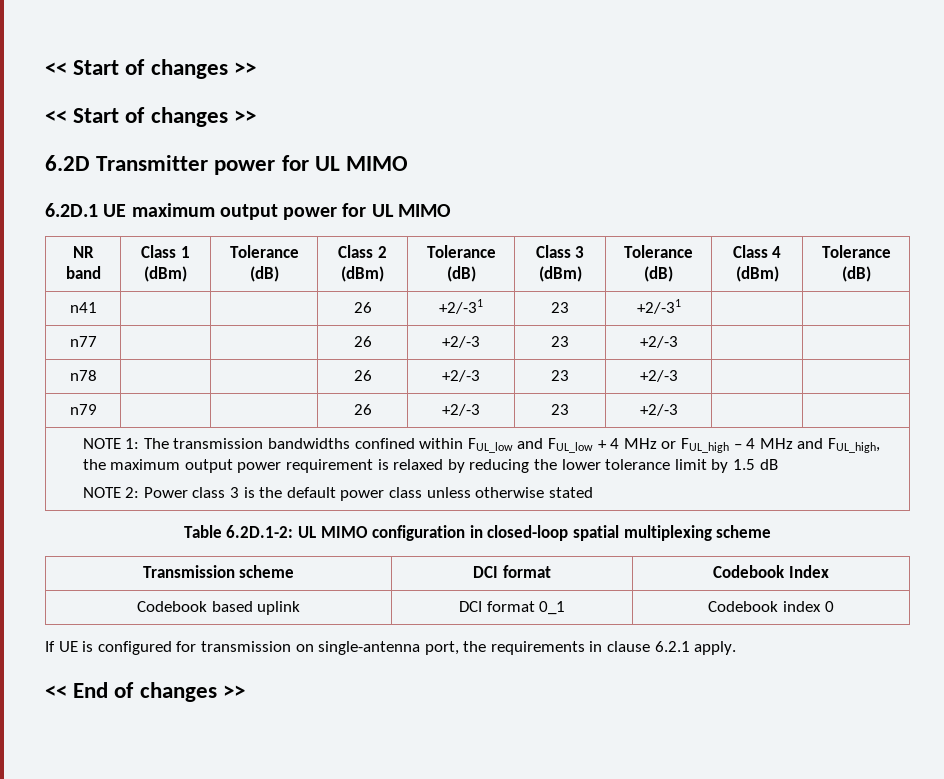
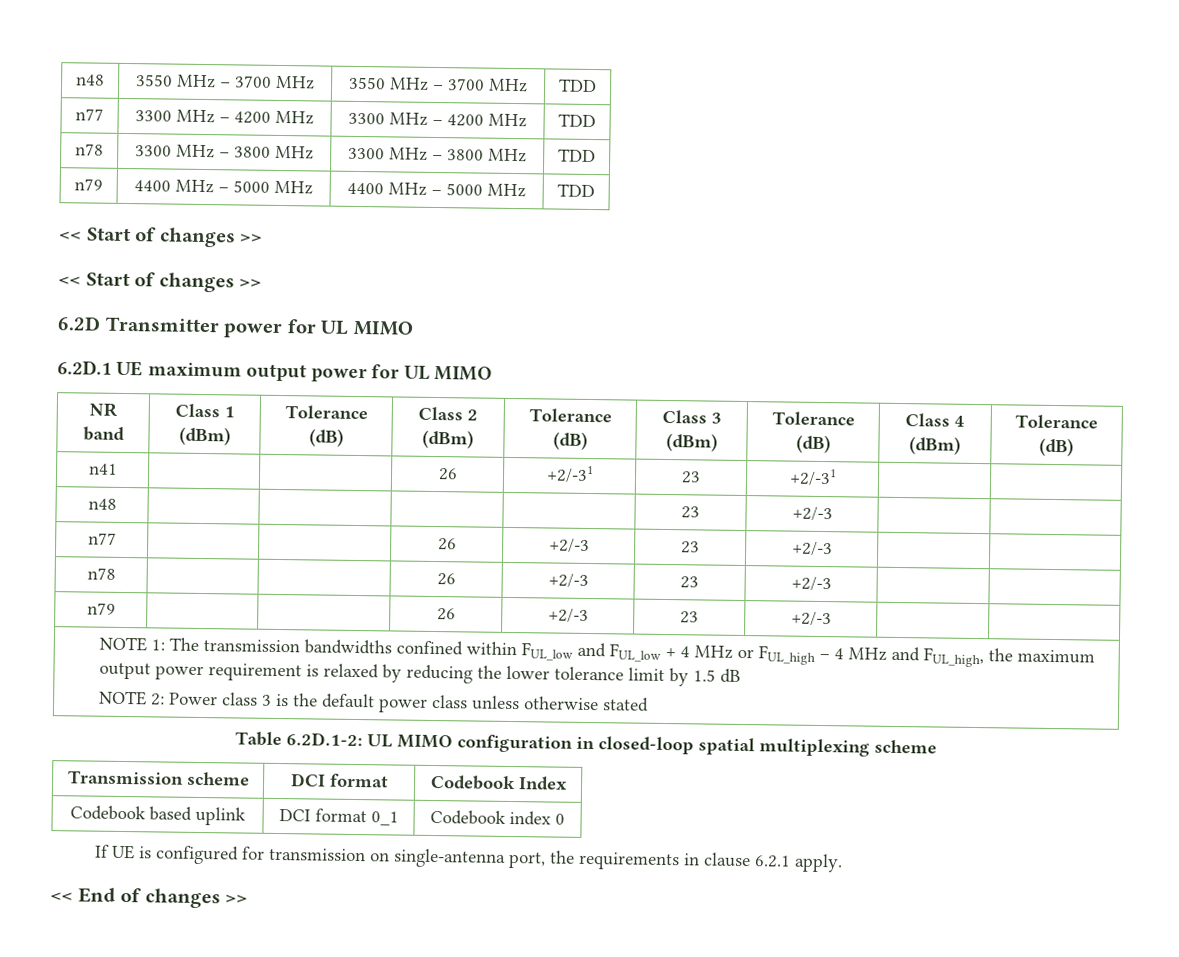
+ n48 | 3550 MHz – 3700 MHz | 3550 MHz – 3700 MHz | TDD
+ n77 | 3300 MHz – 4200 MHz | 3300 MHz – 4200 MHz | TDD
+ n78 | 3300 MHz – 3800 MHz | 3300 MHz – 3800 MHz | TDD
+ n79 | 4400 MHz – 5000 MHz | 4400 MHz – 5000 MHz | TDD
+ n48 | | | | | 23 | +2/-3 | |

